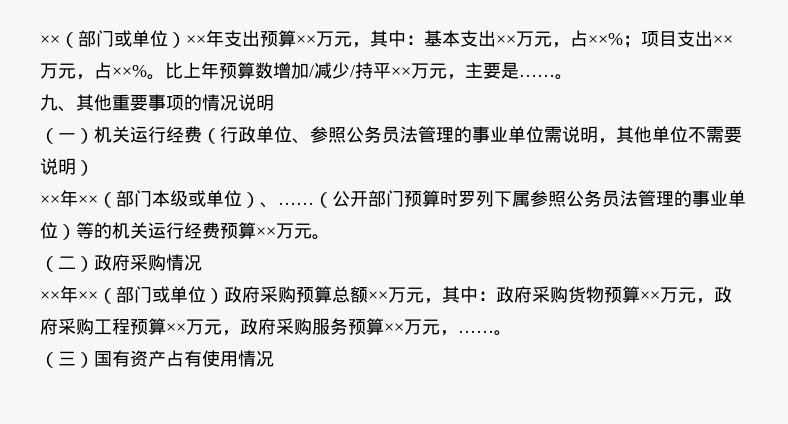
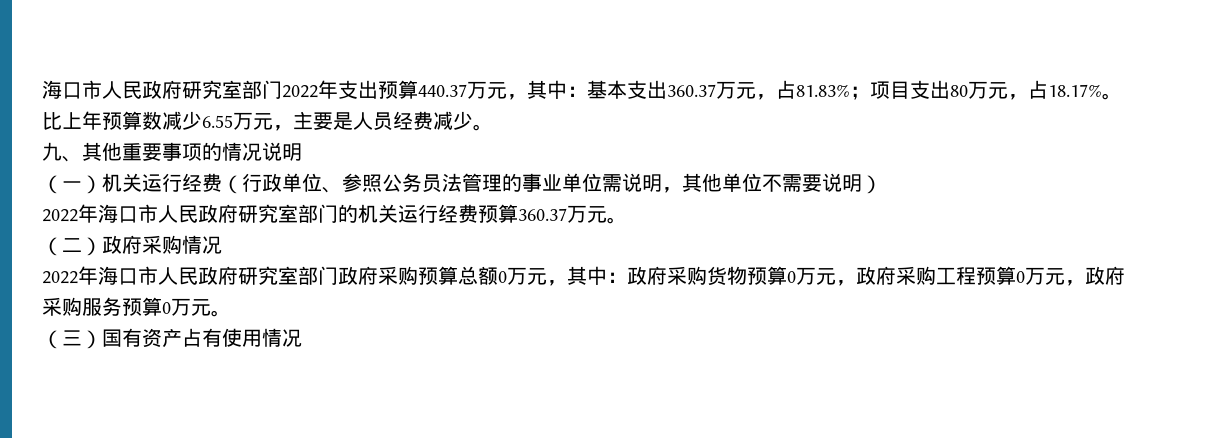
- ××（部门或单位）××年支出预算××万元，其中：基本支出××万元，占××%；项目支出××万元，占××%。
+ 海口市人民政府研究室部门2022年支出预算440.37万元，其中：基本支出360.37万元，占81.83%；项目支出80万元，占18.17%。
- 比上年预算数增加/减少/持平××万元，主要是……。
+ 比上年预算数减少6.55万元，主要是人员经费减少。
- ××年××（部门本级或单位）、……（公开部门预算时罗列下属参照公务员法管理的事业单位）等的机关运行经费预算××万元。
+ 2022年海口市人民政府研究室部门的机关运行经费预算360.37万元。
- ××年××（部门或单位）政府采购预算总额××万元，其中：政府采购货物预算××万元，政府采购工程预算××万元，政府采购服务预算××万元，……。
+ 2022年海口市人民政府研究室部门政府采购预算总额0万元，其中：政府采购货物预算0万元，政府采购工程预算0万元，政府采购服务预算0万元。

